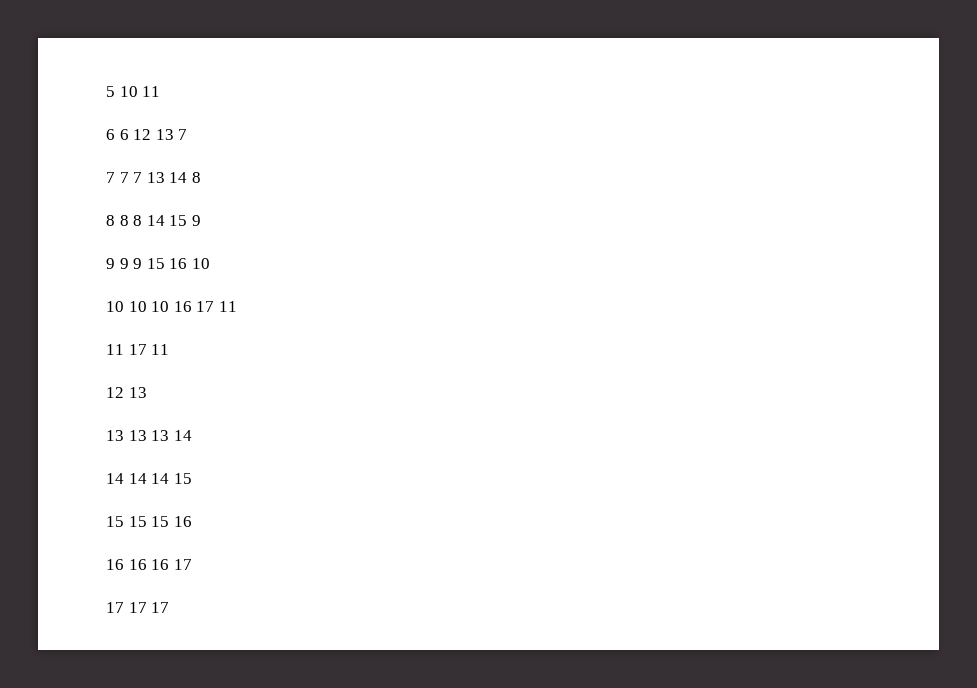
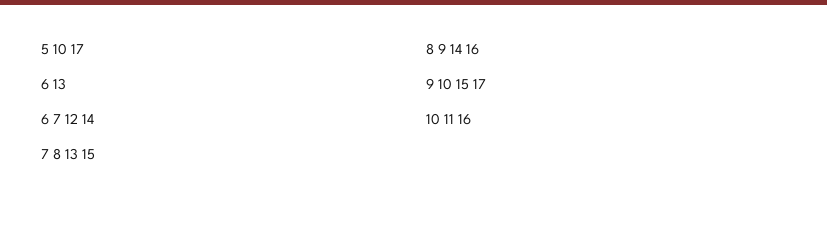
- 5 10 11
- 6 6 12 13 7
- 7 7 7 13 14 8
- 8 8 8 14 15 9
- 9 9 9 15 16 10
- 10 10 10 16 17 11
- 11 17 11
- 12 13
- 13 13 13 14
- 14 14 14 15
- 15 15 15 16
- 16 16 16 17
- 17 17 17
+ 5 10 17
+ 6 13
+ 6 7 12 14
+ 7 8 13 15
+ 8 9 14 16
+ 9 10 15 17
+ 10 11 16

